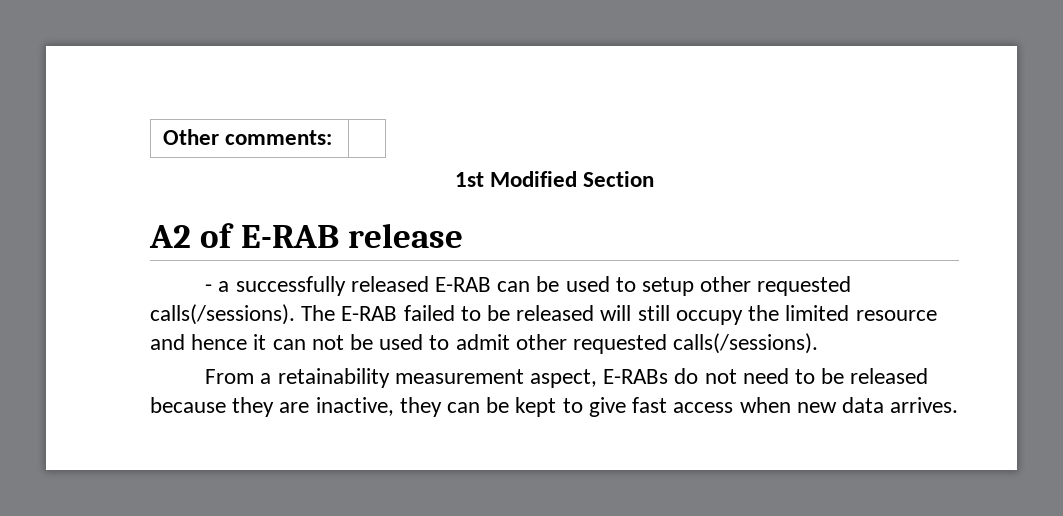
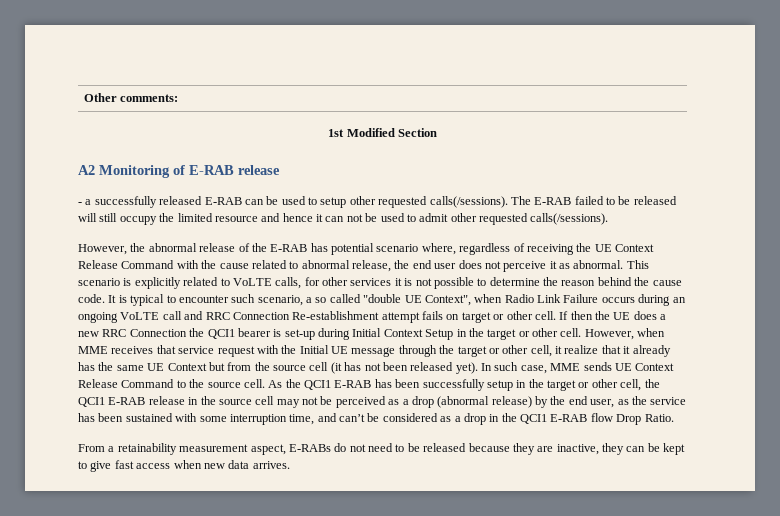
- A2 of E-RAB release
+ A2 Monitoring of E-RAB release
+ However, the abnormal release of the E-RAB has potential scenario where, regardless of receiving the UE Context Release Command with the cause related to abnormal release, the end user does not perceive it as abnormal. This scenario is explicitly related to VoLTE calls, for other services it is not possible to determine the reason behind the cause code. It is typical to encounter such scenario, a so called "double UE Context", when Radio Link Failure occurs during an ongoing VoLTE call and RRC Connection Re-establishment attempt fails on target or other cell. If then the UE does a new RRC Connection the QCI1 bearer is set-up during Initial Context Setup in the target or other cell. However, when MME receives that service request with the Initial UE message through the target or other cell, it realize that it already has the same UE Context but from the source cell (it has not been released yet). In such case, MME sends UE Context Release Command to the source cell. As the QCI1 E-RAB has been successfully setup in the target or other cell, the QCI1 E-RAB release in the source cell may not be perceived as a drop (abnormal release) by the end user, as the service has been sustained with some interruption time, and can’t be considered as a drop in the QCI1 E-RAB flow Drop Ratio.

